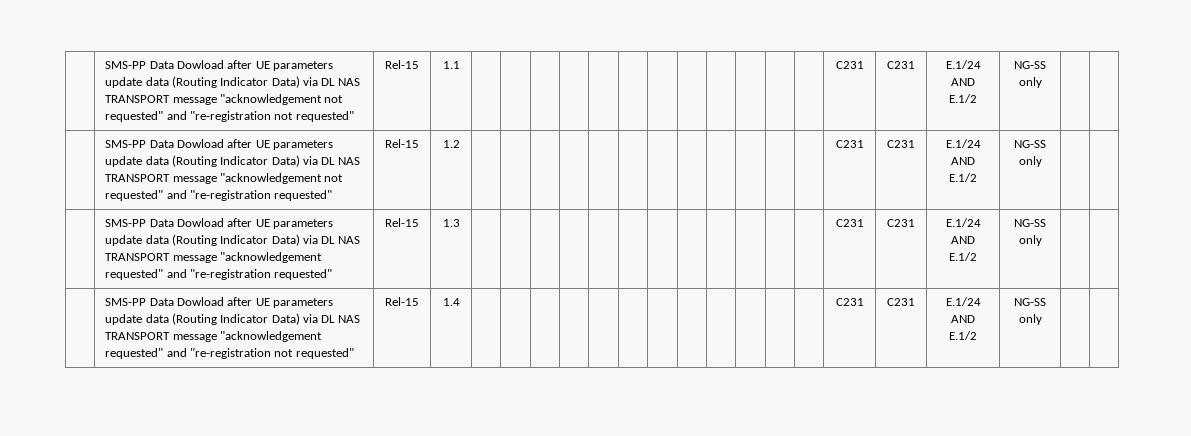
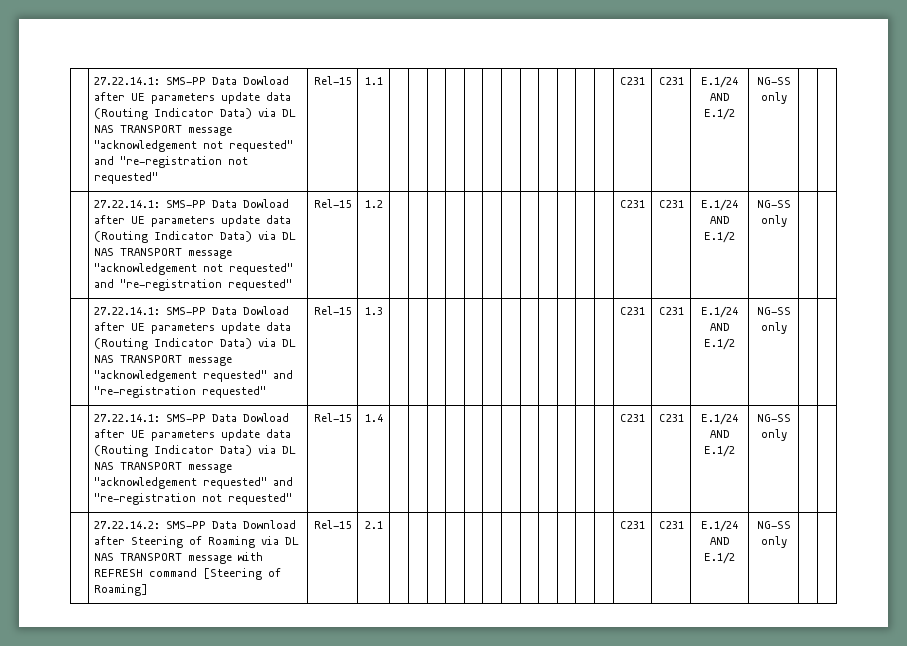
- | SMS-PP Data Dowload after UE parameters update data (Routing Indicator Data) via DL NAS TRANSPORT message "acknowledgement not requested" and "re-registration not requested" | Rel-15 | 1.1 | | | | | | | | | | | | | C231 | C231 | E.1/24 AND E.1/2 | NG-SS only | |
+ | 27.22.14.1: SMS-PP Data Dowload after UE parameters update data (Routing Indicator Data) via DL NAS TRANSPORT message "acknowledgement not requested" and "re-registration not requested" | Rel-15 | 1.1 | | | | | | | | | | | | | C231 | C231 | E.1/24 AND E.1/2 | NG-SS only | |
- | SMS-PP Data Dowload after UE parameters update data (Routing Indicator Data) via DL NAS TRANSPORT message "acknowledgement not requested" and "re-registration requested" | Rel-15 | 1.2 | | | | | | | | | | | | | C231 | C231 | E.1/24 AND E.1/2 | NG-SS only | |
+ | 27.22.14.1: SMS-PP Data Dowload after UE parameters update data (Routing Indicator Data) via DL NAS TRANSPORT message "acknowledgement not requested" and "re-registration requested" | Rel-15 | 1.2 | | | | | | | | | | | | | C231 | C231 | E.1/24 AND E.1/2 | NG-SS only | |
- | SMS-PP Data Dowload after UE parameters update data (Routing Indicator Data) via DL NAS TRANSPORT message "acknowledgement requested" and "re-registration requested" | Rel-15 | 1.3 | | | | | | | | | | | | | C231 | C231 | E.1/24 AND E.1/2 | NG-SS only | |
+ | 27.22.14.1: SMS-PP Data Dowload after UE parameters update data (Routing Indicator Data) via DL NAS TRANSPORT message "acknowledgement requested" and "re-registration requested" | Rel-15 | 1.3 | | | | | | | | | | | | | C231 | C231 | E.1/24 AND E.1/2 | NG-SS only | |
- | SMS-PP Data Dowload after UE parameters update data (Routing Indicator Data) via DL NAS TRANSPORT message "acknowledgement requested" and "re-registration not requested" | Rel-15 | 1.4 | | | | | | | | | | | | | C231 | C231 | E.1/24 AND E.1/2 | NG-SS only | |
+ | 27.22.14.1: SMS-PP Data Dowload after UE parameters update data (Routing Indicator Data) via DL NAS TRANSPORT message "acknowledgement requested" and "re-registration not requested" | Rel-15 | 1.4 | | | | | | | | | | | | | C231 | C231 | E.1/24 AND E.1/2 | NG-SS only | |
+ | 27.22.14.2: SMS-PP Data Download after Steering of Roaming via DL NAS TRANSPORT message with REFRESH command [Steering of Roaming] | Rel-15 | 2.1 | | | | | | | | | | | | | C231 | C231 | E.1/24 AND E.1/2 | NG-SS only | |

